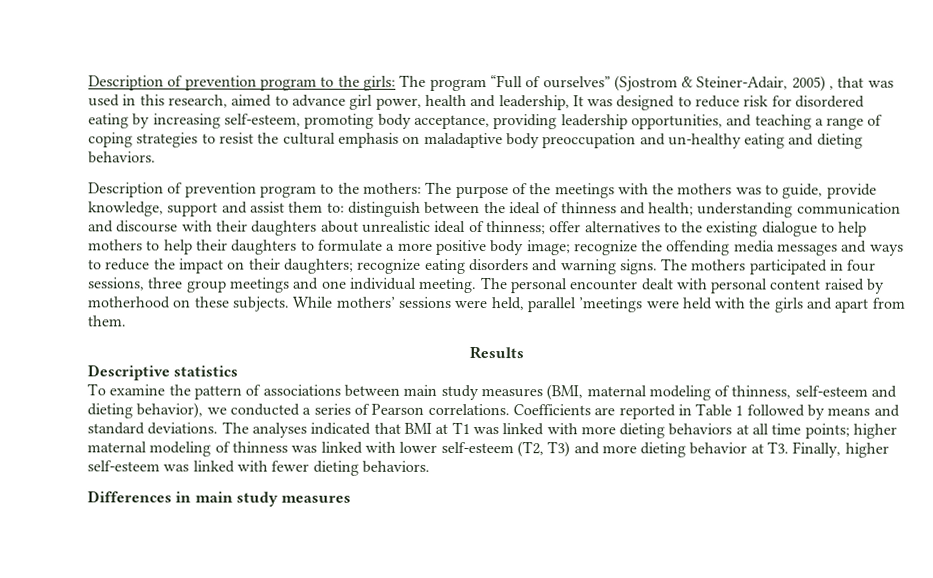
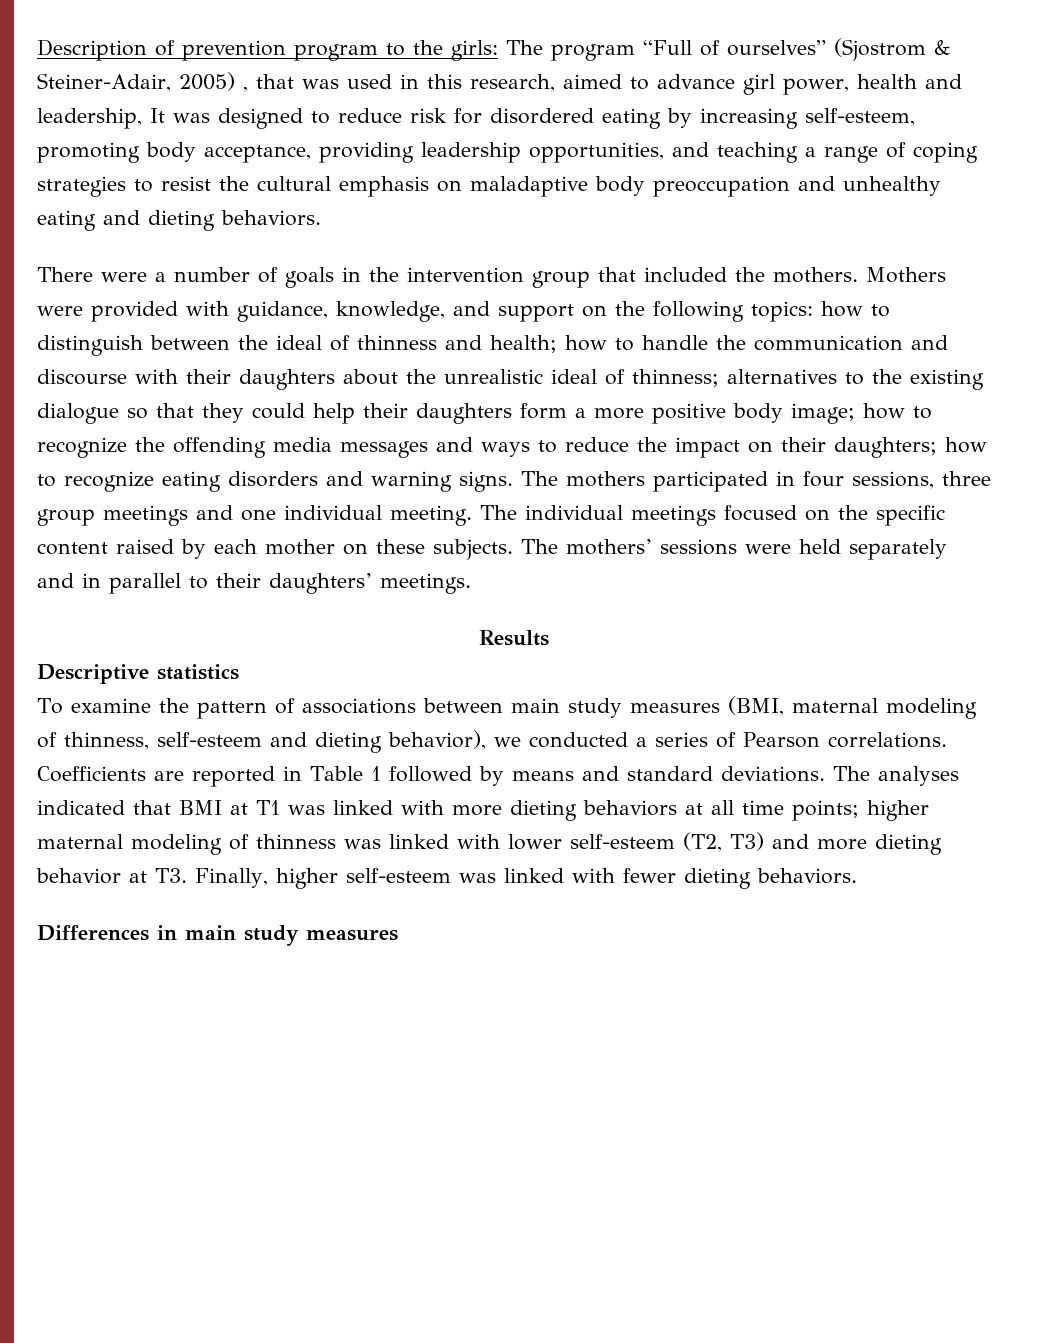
- The program “Full of ourselves” (Sjostrom & Steiner-Adair, 2005) , that was used in this research, aimed to advance girl power, health and leadership, It was designed to reduce risk for disordered eating by increasing self-esteem, promoting body acceptance, providing leadership opportunities, and teaching a range of coping strategies to resist the cultural emphasis on maladaptive body preoccupation and un-healthy eating and dieting behaviors.
+ The program “Full of ourselves” (Sjostrom & Steiner-Adair, 2005) , that was used in this research, aimed to advance girl power, health and leadership, It was designed to reduce risk for disordered eating by increasing self-esteem, promoting body acceptance, providing leadership opportunities, and teaching a range of coping strategies to resist the cultural emphasis on maladaptive body preoccupation and unhealthy eating and dieting behaviors.
- Description of prevention program to the mothers: The purpose of the meetings with the mothers was to guide, provide knowledge, support and assist them to: distinguish between the ideal of thinness and health; understanding communication and discourse with their daughters about unrealistic ideal of thinness; offer alternatives to the existing dialogue to help mothers to help their daughters to formulate a more positive body image; recognize the offending media messages and ways to reduce the impact on their daughters; recognize eating disorders and warning signs.
+ There were a number of goals in the intervention group that included the mothers. Mothers were provided with guidance, knowledge, and support on the following topics: how to distinguish between the ideal of thinness and health; how to handle the communication and discourse with their daughters about the unrealistic ideal of thinness; alternatives to the existing dialogue so that they could help their daughters form a more positive body image; how to recognize the offending media messages and ways to reduce the impact on their daughters; how to recognize eating disorders and warning signs.
- The personal encounter dealt with personal content raised by motherhood on these subjects.
+ The individual meetings focused on the specific content raised by each mother on these subjects.
- While mothers’ sessions were held, parallel ’meetings were held with the girls and apart from them.
+ The mothers’ sessions were held separately and in parallel to their daughters’ meetings.

